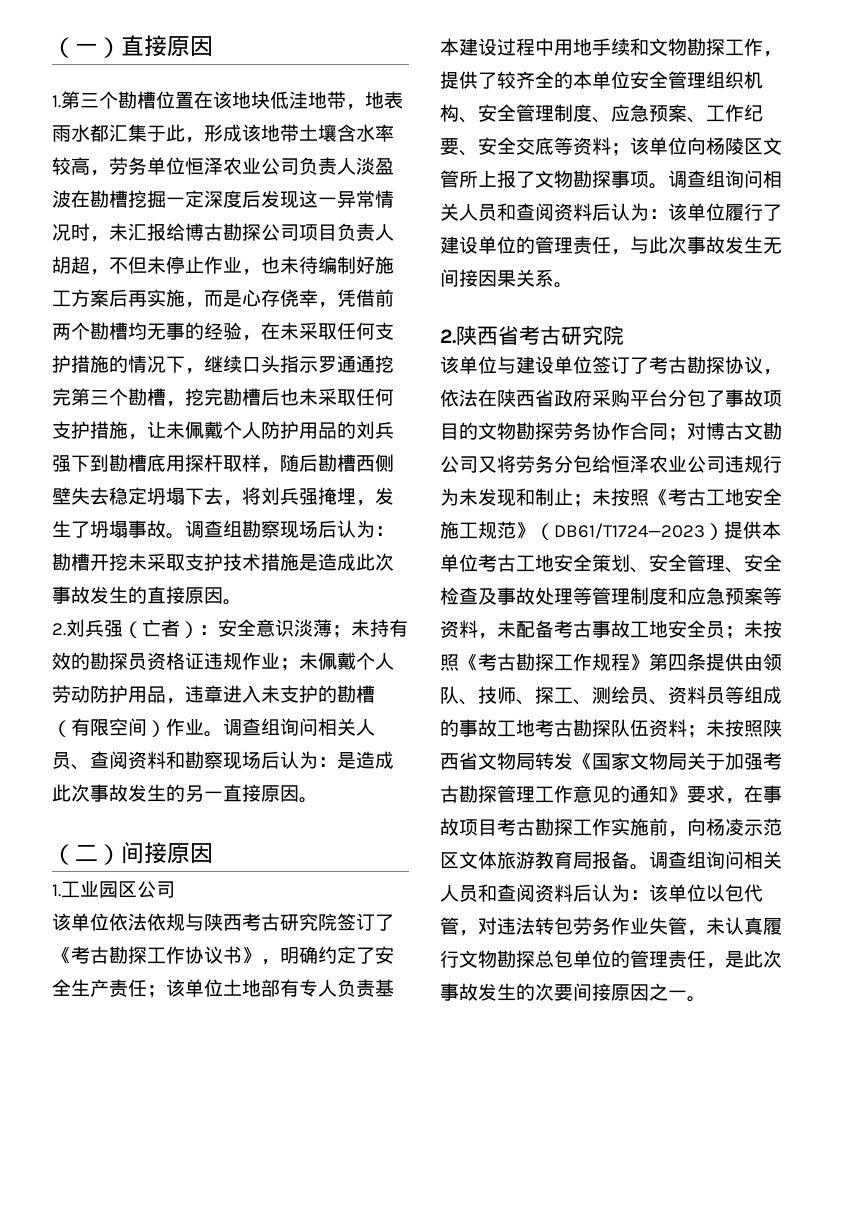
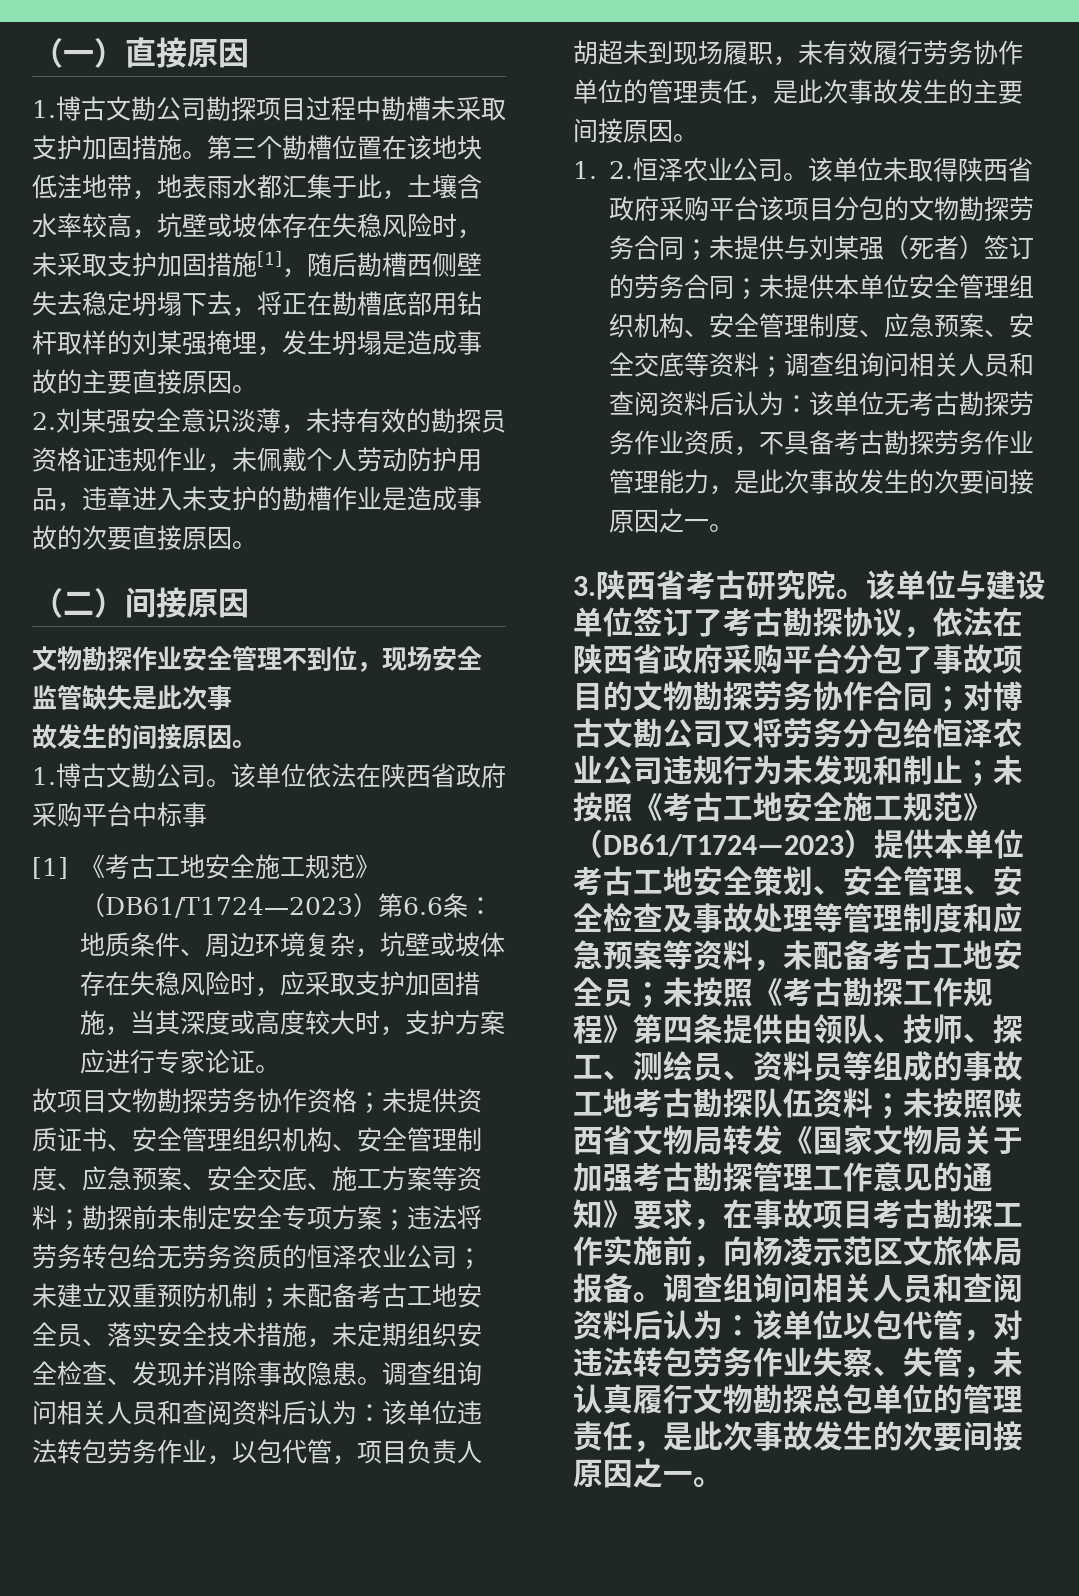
- 1.第三个勘槽位置在该地块低洼地带，地表雨水都汇集于此，形成该地带土壤含水率较高，劳务单位恒泽农业公司负责人淡盈波在勘槽挖掘一定深度后发现这一异常情况时，未汇报给博古勘探公司项目负责人胡超，不但未停止作业，也未待编制好施工方案后再实施，而是心存侥幸，凭借前两个勘槽均无事的经验，在未采取任何支护措施的情况下，继续口头指示罗通通挖完第三个勘槽，挖完勘槽后也未采取任何支护措施，让未佩戴个人防护用品的刘兵强下到勘槽底用探杆取样，随后勘槽西侧壁失去稳定坍塌下去，将刘兵强掩埋，发生了坍塌事故。调查组勘察现场后认为：勘槽开挖未采取支护技术措施是造成此次事故发生的直接原因。
+ 1.博古文勘公司勘探项目过程中勘槽未采取支护加固措施。第三个勘槽位置在该地块低洼地带，地表雨水都汇集于此，土壤含水率较高，坑壁或坡体存在失稳风险时，未采取支护加固措施[1]，随后勘槽西侧壁失去稳定坍塌下去，将正在勘槽底部用钻杆取样的刘某强掩埋，发生坍塌是造成事故的主要直接原因。
- 2.刘兵强（亡者）：安全意识淡薄；未持有效的勘探员资格证违规作业；未佩戴个人劳动防护用品，违章进入未支护的勘槽（有限空间）作业。调查组询问相关人员、查阅资料和勘察现场后认为：是造成此次事故发生的另一直接原因。
+ 2.刘某强安全意识淡薄，未持有效的勘探员资格证违规作业，未佩戴个人劳动防护用品，违章进入未支护的勘槽作业是造成事故的次要直接原因。
- 1.工业园区公司
- 该单位依法依规与陕西考古研究院签订了《考古勘探工作协议书》，明确约定了安全生产责任；该单位土地部有专人负责基本建设过程中用地手续和文物勘探工作，提供了较齐全的本单位安全管理组织机构、安全管理制度、应急预案、工作纪要、安全交底等资料；
+ 文物勘探作业安全管理不到位，现场安全监管缺失是此次事
+ 故发生的间接原因。
+ 1.博古文勘公司。该单位依法在陕西省政府采购平台中标事
+ [1]《考古工地安全施工规范》（DB61/T1724—2023）第6.6条：地质条件、周边环境复杂，坑壁或坡体存在失稳风险时，应采取支护加固措施，当其深度或高度较大时，支护方案应进行专家论证。
+ 故项目文物勘探劳务协作资格；未提供资质证书、安全管理组织机构、安全管理制度、应急预案、安全交底、施工方案等资料；勘探前未制定安全专项方案；违法将劳务转包给无劳务资质的恒泽农业公司；未建立双重预防机制；未配备考古工地安全员、落实安全技术措施，未定期组织安全检查、发现并消除事故隐患。调查组询问相关人员和查阅资料后认为：该单位违法转包劳务作业，以包代管，项目负责人胡超未到现场履职，未有效履行劳务协作单位的管理责任，是此次事故发生的主要间接原因。
+ 1. 2.恒泽农业公司。该单位未取得陕西省政府采购平台该项目分包的文物勘探劳务合同；未提供与刘某强（死者）签订的劳务合同；未提供本单位安全管理组织机构、安全管理制度、应急预案、安全交底等资料；
- 该单位向杨陵区文管所上报了文物勘探事项。
- 该单位履行了建设单位的管理责任，与此次事故发生无间接因果关系。
- 2.陕西省考古研究院
- 该单位与建设单位签订了考古勘探协议，依法在陕西省政府采购平台分包了事故项目的文物勘探劳务协作合同；
+ 该单位无考古勘探劳务作业资质，不具备考古勘探劳务作业管理能力，是此次事故发生的次要间接原因之一。
+ 3.陕西省考古研究院。该单位与建设单位签订了考古勘探协议，依法在陕西省政府采购平台分包了事故项目的文物勘探劳务协作合同；
- 未按照《考古工地安全施工规范》（DB61/T1724—2023）提供本单位考古工地安全策划、安全管理、安全检查及事故处理等管理制度和应急预案等资料，未配备考古事故工地安全员；
+ 未按照《考古工地安全施工规范》（DB61/T1724—2023）提供本单位考古工地安全策划、安全管理、安全检查及事故处理等管理制度和应急预案等资料，未配备考古工地安全员；
- 未按照陕西省文物局转发《国家文物局关于加强考古勘探管理工作意见的通知》要求，在事故项目考古勘探工作实施前，向杨凌示范区文体旅游教育局报备。
+ 未按照陕西省文物局转发《国家文物局关于加强考古勘探管理工作意见的通知》要求，在事故项目考古勘探工作实施前，向杨凌示范区文旅体局报备。
- 调查组询问相关人员和查阅资料后认为：该单位以包代管，对违法转包劳务作业失管，未认真履行文物勘探总包单位的管理责任，是此次事故发生的次要间接原因之一。
+ 调查组询问相关人员和查阅资料后认为：该单位以包代管，对违法转包劳务作业失察、失管，未认真履行文物勘探总包单位的管理责任，是此次事故发生的次要间接原因之一。

